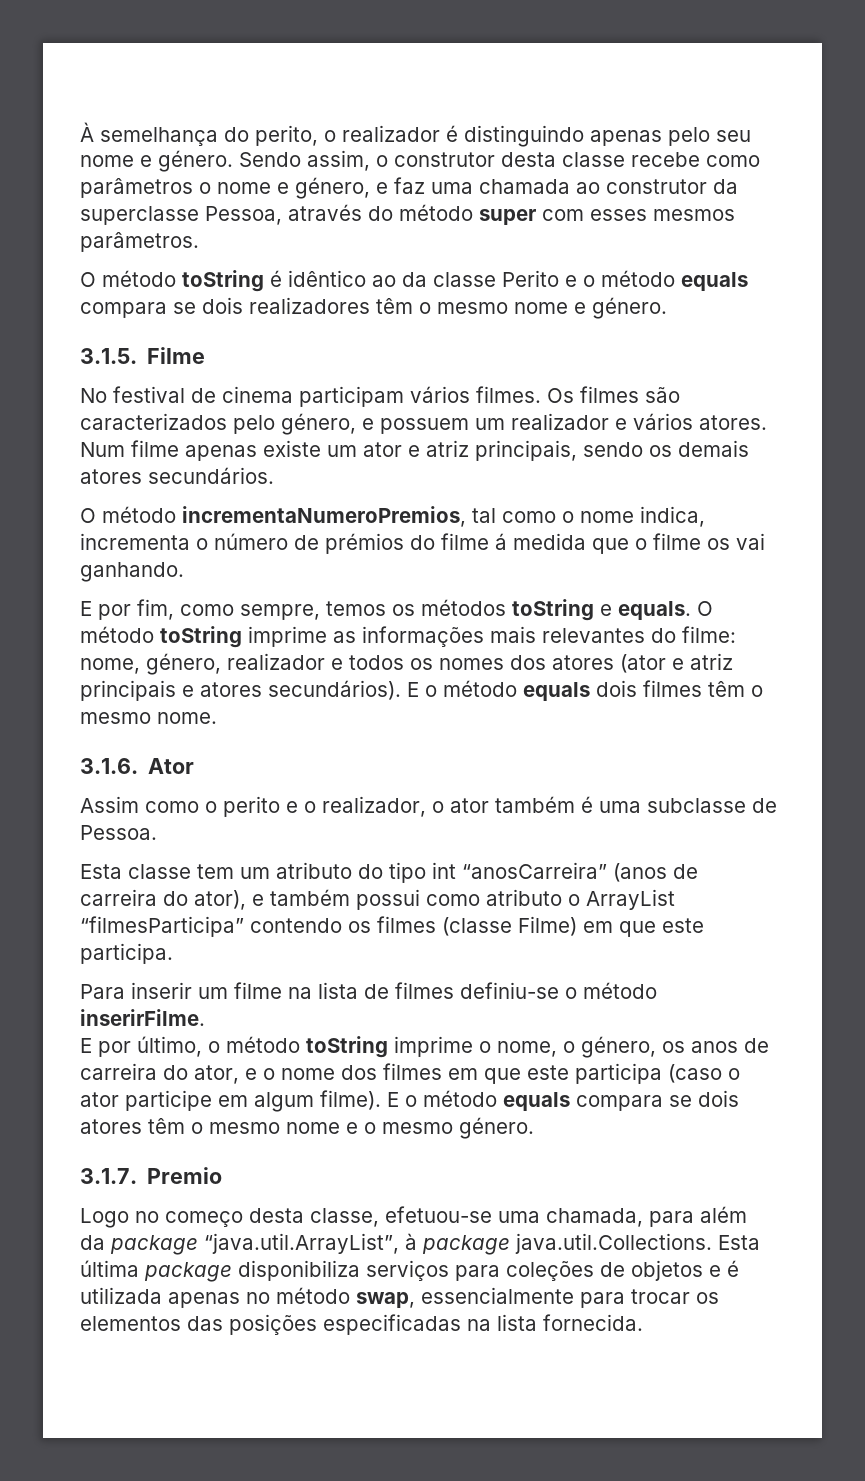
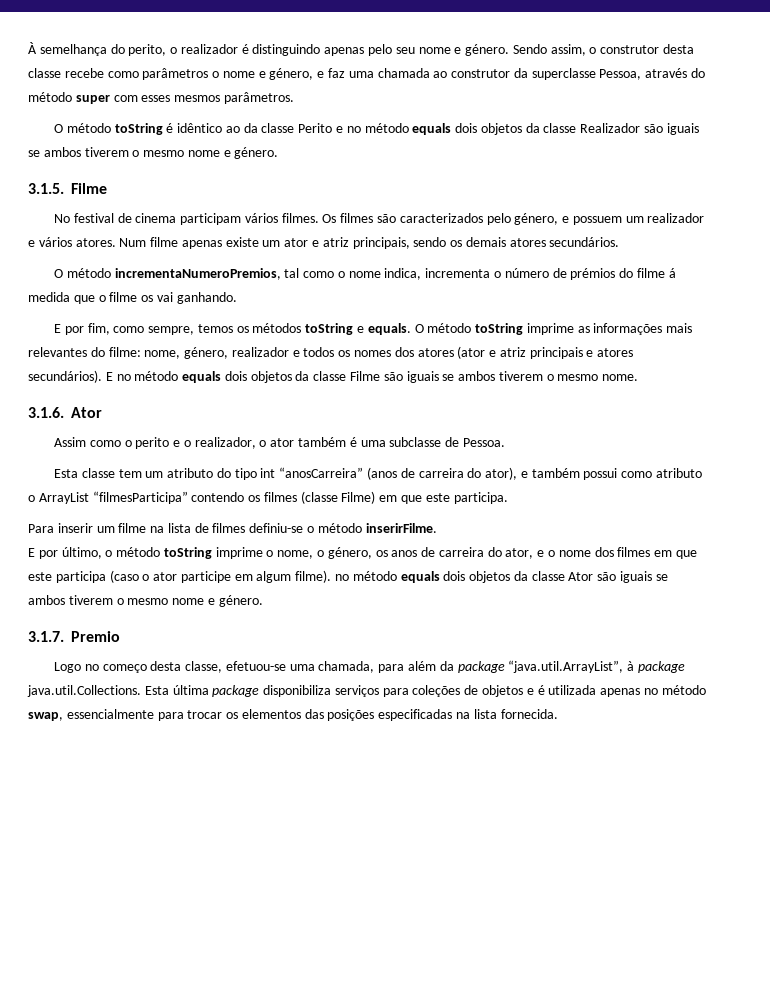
- O método toString é idêntico ao da classe Perito e o método equals compara se dois realizadores têm o mesmo nome e género.
+ O método toString é idêntico ao da classe Perito e no método equals dois objetos da classe Realizador são iguais se ambos tiverem o mesmo nome e género.
- E o método equals dois filmes têm o mesmo nome.
+ E no método equals dois objetos da classe Filme são iguais se ambos tiverem o mesmo nome.
- E por último, o método toString imprime o nome, o género, os anos de carreira do ator, e o nome dos filmes em que este participa (caso o ator participe em algum filme). E o método equals compara se dois atores têm o mesmo nome e o mesmo género.
+ E por último, o método toString imprime o nome, o género, os anos de carreira do ator, e o nome dos filmes em que este participa (caso o ator participe em algum filme). no método equals dois objetos da classe Ator são iguais se ambos tiverem o mesmo nome e género.

